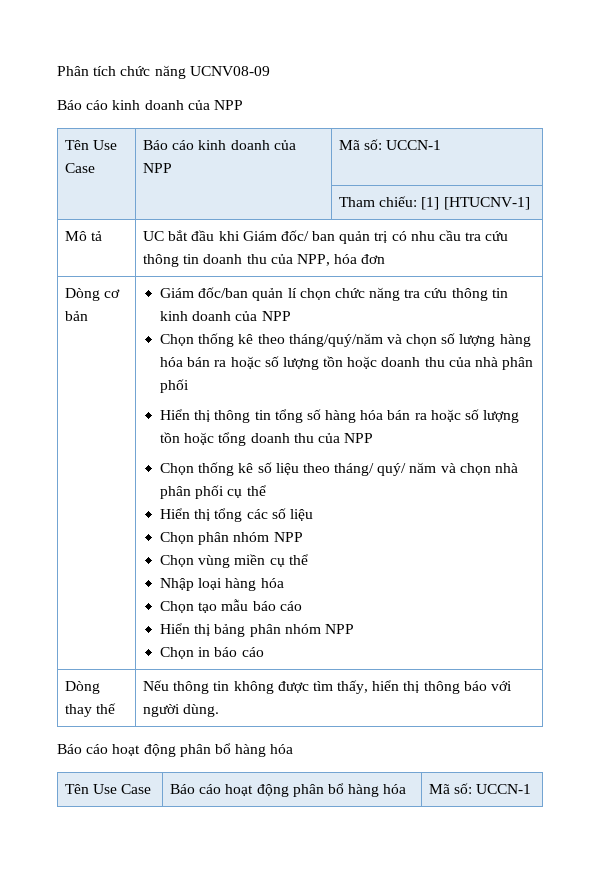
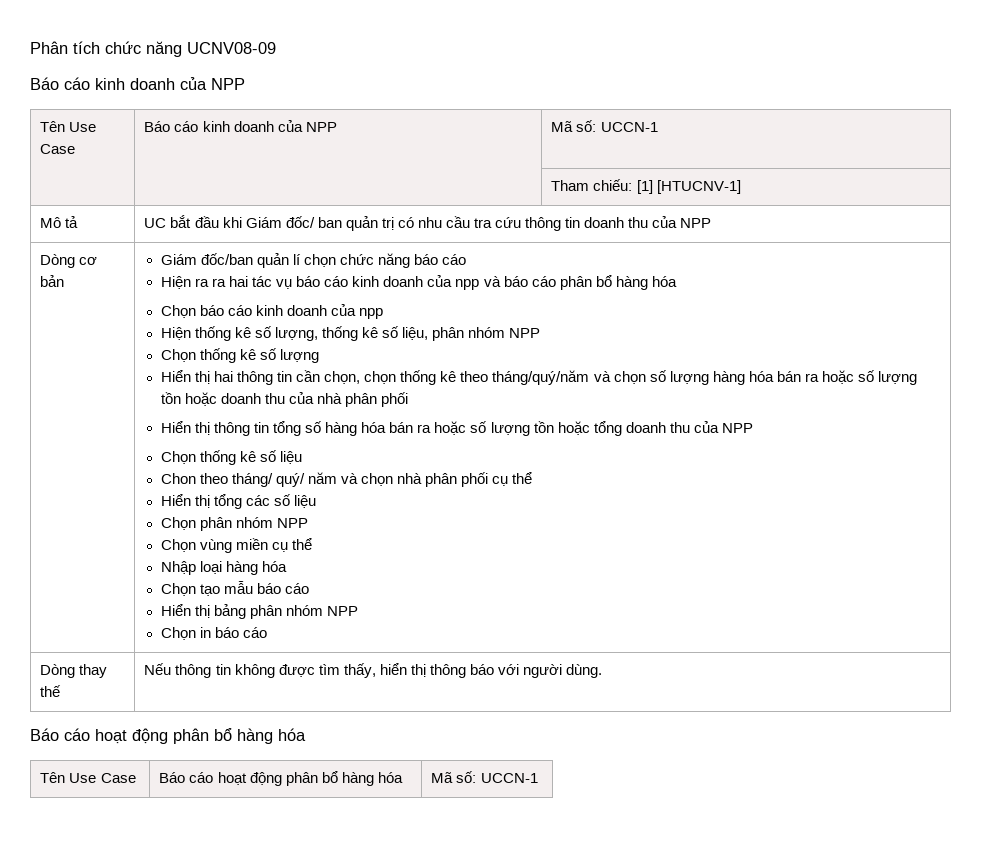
- Mô tả | UC bắt đầu khi Giám đốc/ ban quản trị có nhu cầu tra cứu thông tin doanh thu của NPP, hóa đơn
+ Mô tả | UC bắt đầu khi Giám đốc/ ban quản trị có nhu cầu tra cứu thông tin doanh thu của NPP
- Giám đốc/ban quản lí chọn chức năng tra cứu thông tin kinh doanh của NPP
- Chọn thống kê theo tháng/quý/năm và chọn số lượng hàng hóa bán ra hoặc số lượng tồn hoặc doanh thu của nhà phân phối
+ Giám đốc/ban quản lí chọn chức năng báo cáo
+ Hiện ra ra hai tác vụ báo cáo kinh doanh của npp và báo cáo phân bổ hàng hóa
+ Chọn báo cáo kinh doanh của npp
+ Hiện thống kê số lượng, thống kê số liệu, phân nhóm NPP
+ Chọn thống kê số lượng
+ Hiển thị hai thông tin cần chọn, chọn thống kê theo tháng/quý/năm và chọn số lượng hàng hóa bán ra hoặc số lượng tồn hoặc doanh thu của nhà phân phối
- Chọn thống kê số liệu theo tháng/ quý/ năm và chọn nhà phân phối cụ thể
+ Chọn thống kê số liệu
+ Chon theo tháng/ quý/ năm và chọn nhà phân phối cụ thể

